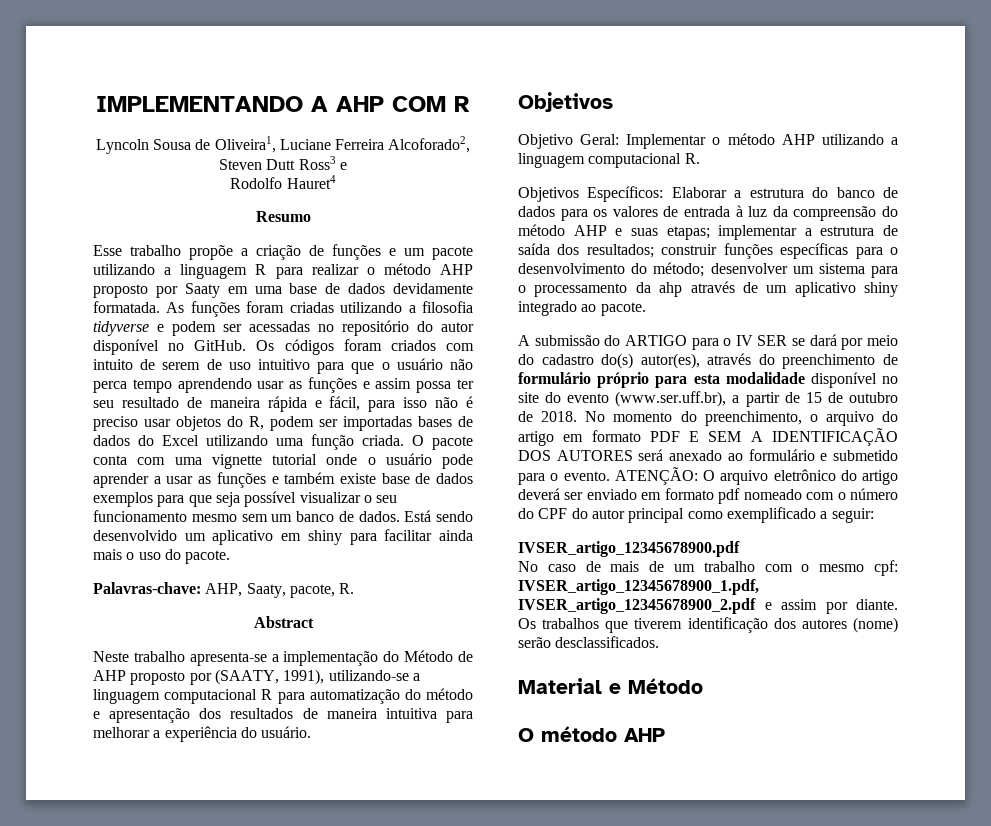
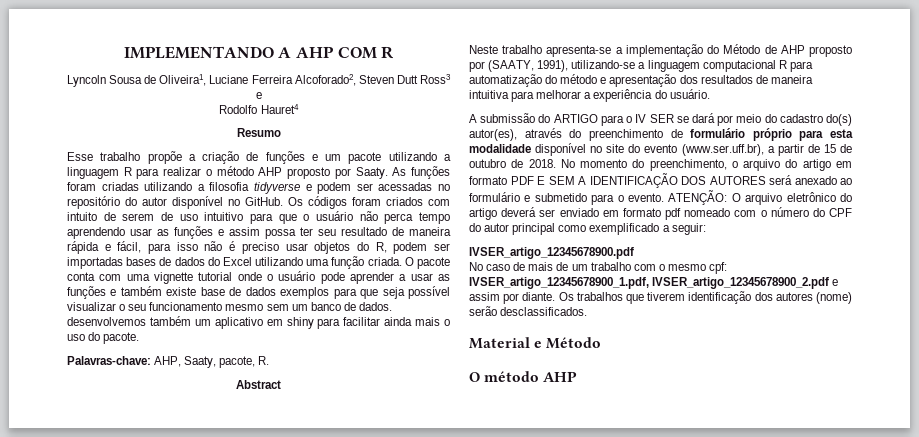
- Esse trabalho propõe a criação de funções e um pacote utilizando a linguagem R para realizar o método AHP proposto por Saaty em uma base de dados devidamente formatada.
+ Esse trabalho propõe a criação de funções e um pacote utilizando a linguagem R para realizar o método AHP proposto por Saaty.
- O pacote conta com uma vignette tutorial onde o usuário pode aprender a usar as funções e também existe base de dados exemplos para que seja possível visualizar o seu funcionamento mesmo sem um banco de dados. Está sendo desenvolvido um aplicativo em shiny para facilitar ainda mais o uso do pacote.
+ O pacote conta com uma vignette tutorial onde o usuário pode aprender a usar as funções e também existe base de dados exemplos para que seja possível visualizar o seu funcionamento mesmo sem um banco de dados. desenvolvemos também um aplicativo em shiny para facilitar ainda mais o uso do pacote.
  Neste trabalho apresenta-se a implementação do Método de AHP proposto por (SAATY, 1991), utilizando-se a linguagem computacional R para automatização do método e apresentação dos resultados de maneira intuitiva para melhorar a experiência do usuário.
- Objetivos
- Objetivo Geral: Implementar o método AHP utilizando a linguagem computacional R.
- Objetivos Específicos: Elaborar a estrutura do banco de dados para os valores de entrada à luz da compreensão do método AHP e suas etapas; implementar a estrutura de saída dos resultados; construir funções específicas para o desenvolvimento do método; desenvolver um sistema para o processamento da ahp através de um aplicativo shiny integrado ao pacote.

